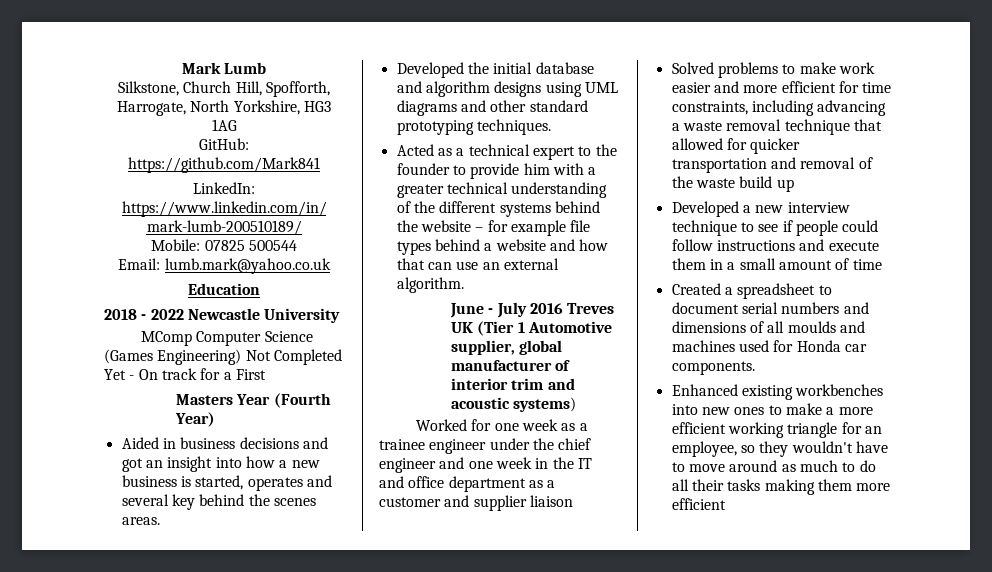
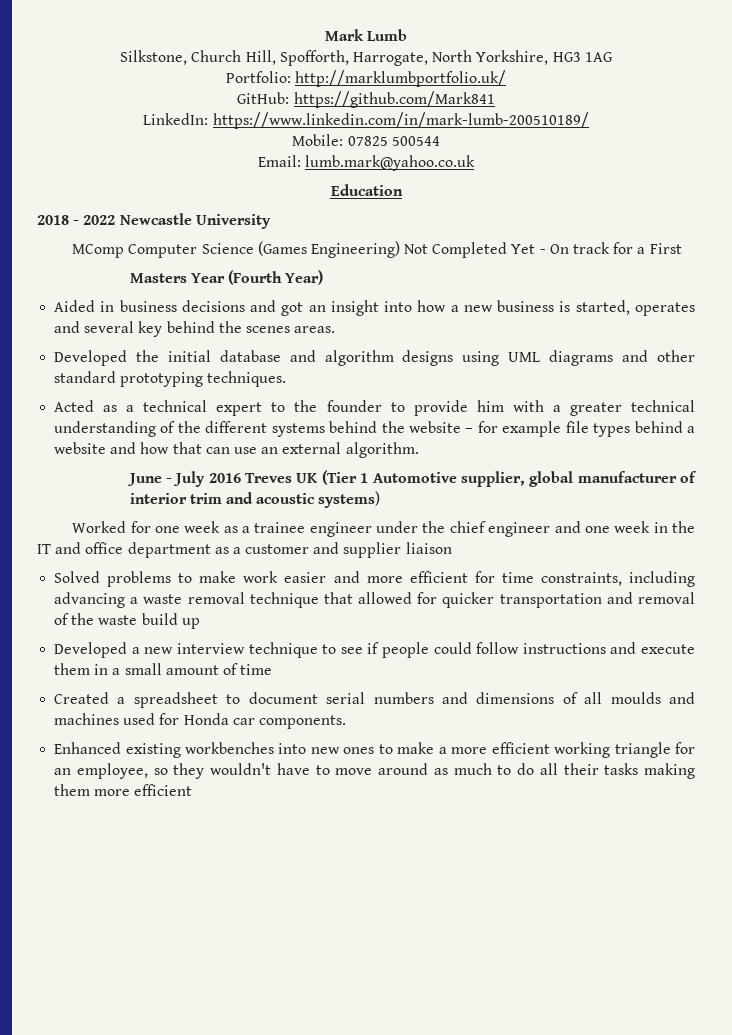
+ Portfolio: http://marklumbportfolio.uk/

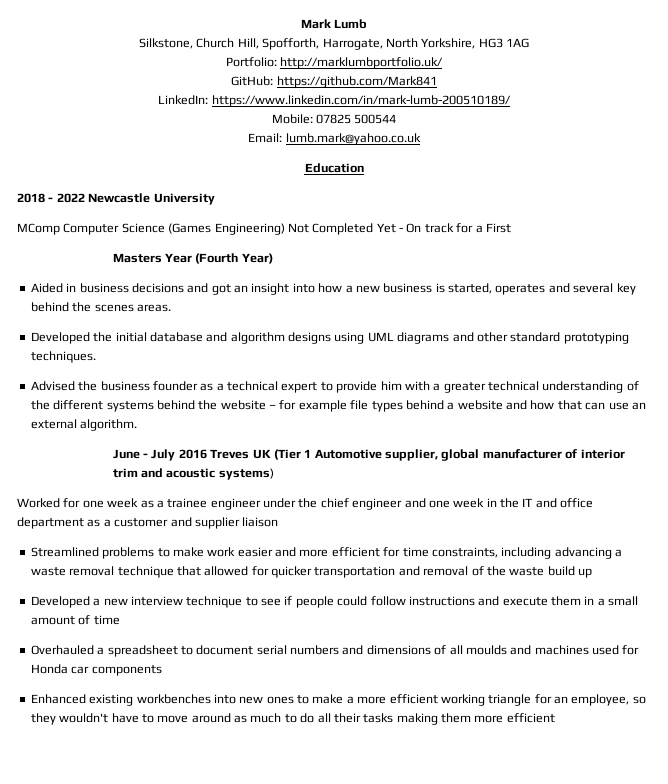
- Acted as a technical expert to the founder to provide him with a greater technical understanding of the different systems behind the website – for example file types behind a website and how that can use an external algorithm.
+ Advised the business founder as a technical expert to provide him with a greater technical understanding of the different systems behind the website – for example file types behind a website and how that can use an external algorithm.
- Solved problems to make work easier and more efficient for time constraints, including advancing a waste removal technique that allowed for quicker transportation and removal of the waste build up
+ Streamlined problems to make work easier and more efficient for time constraints, including advancing a waste removal technique that allowed for quicker transportation and removal of the waste build up
- Created a spreadsheet to document serial numbers and dimensions of all moulds and machines used for Honda car components.
+ Overhauled a spreadsheet to document serial numbers and dimensions of all moulds and machines used for Honda car components

